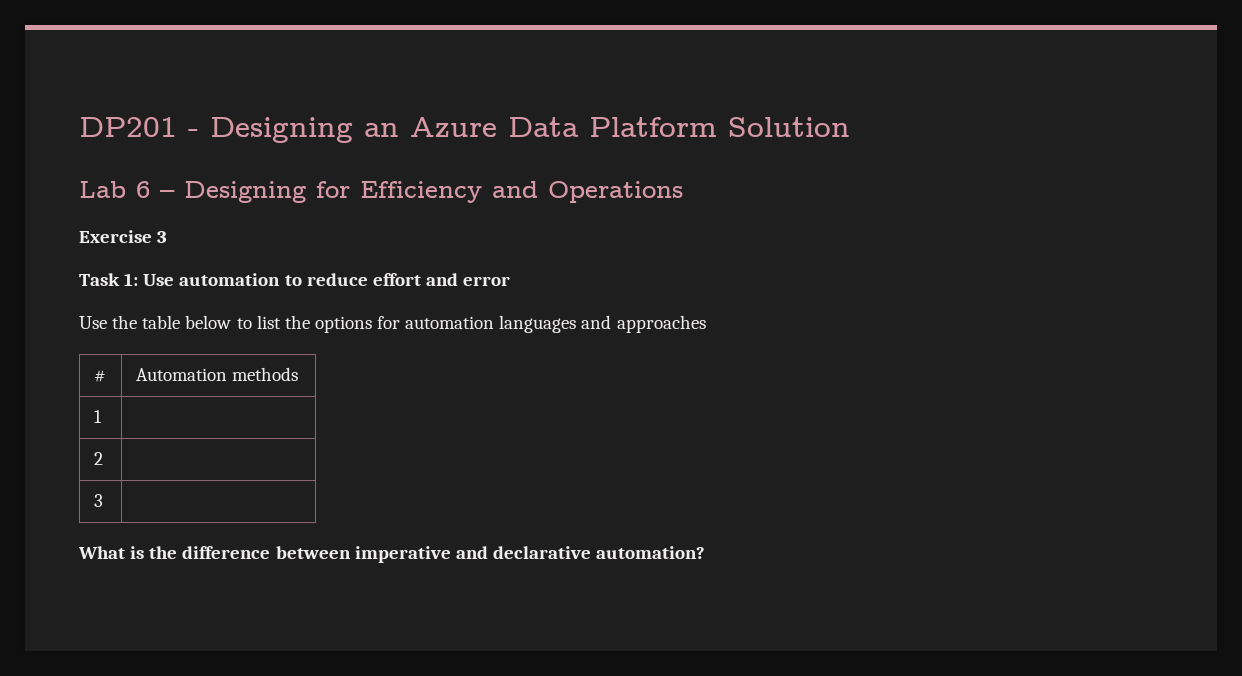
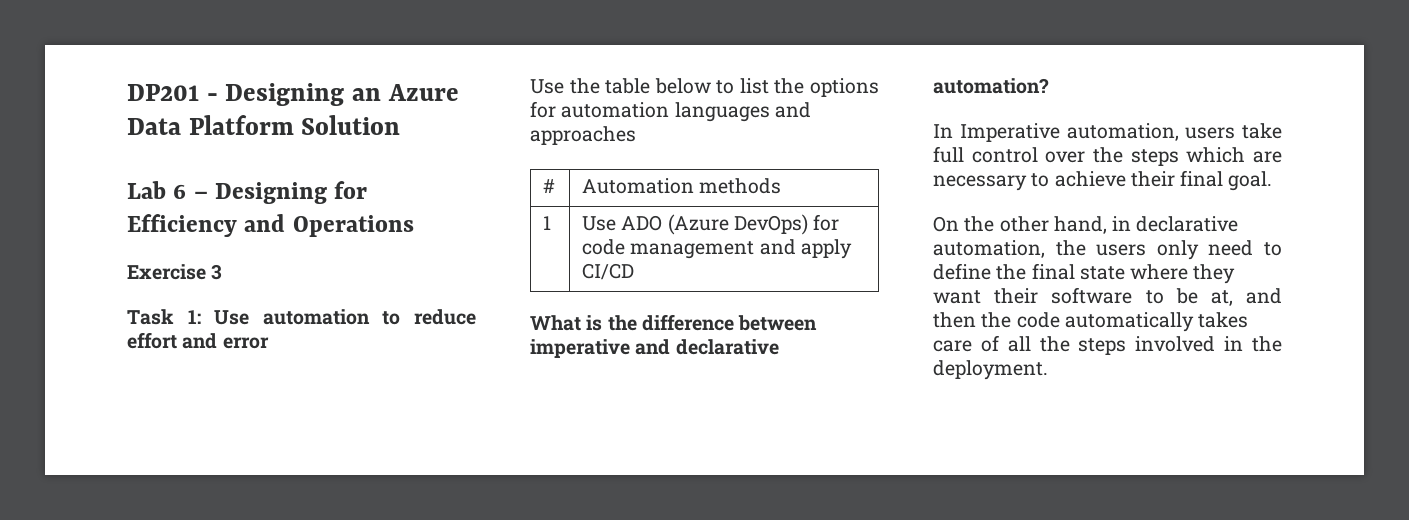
- 1 |
- 2 |
- 3 |
+ 1 | Use ADO (Azure DevOps) for code management and apply CI/CD
+ In Imperative automation, users take full control over the steps which are necessary to achieve their final goal.
+ On the other hand, in declarative automation, the users only need to define the final state where they want their software to be at, and then the code automatically takes care of all the steps involved in the deployment.

